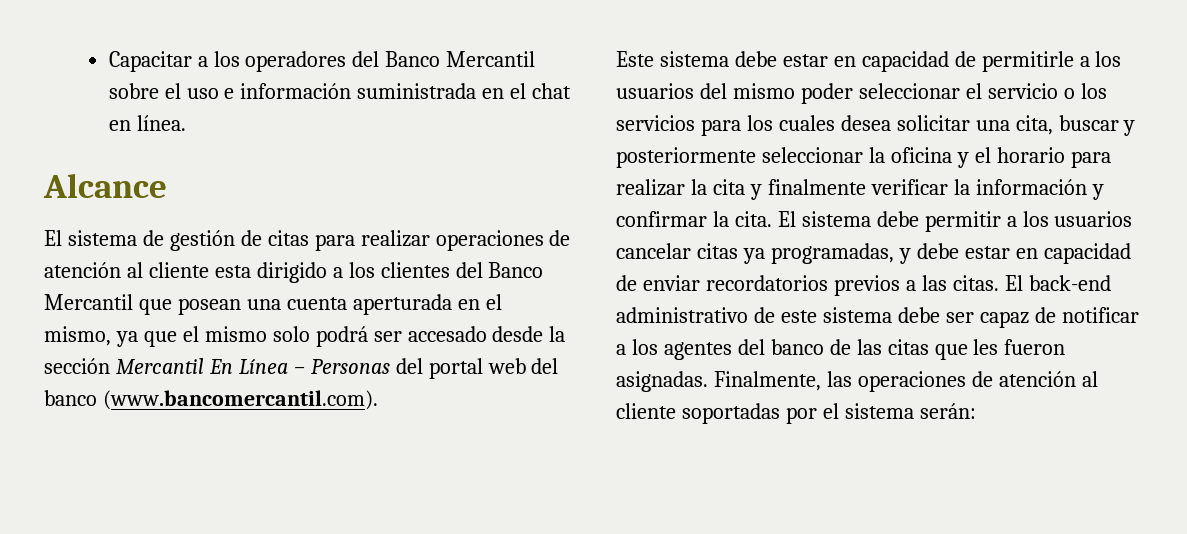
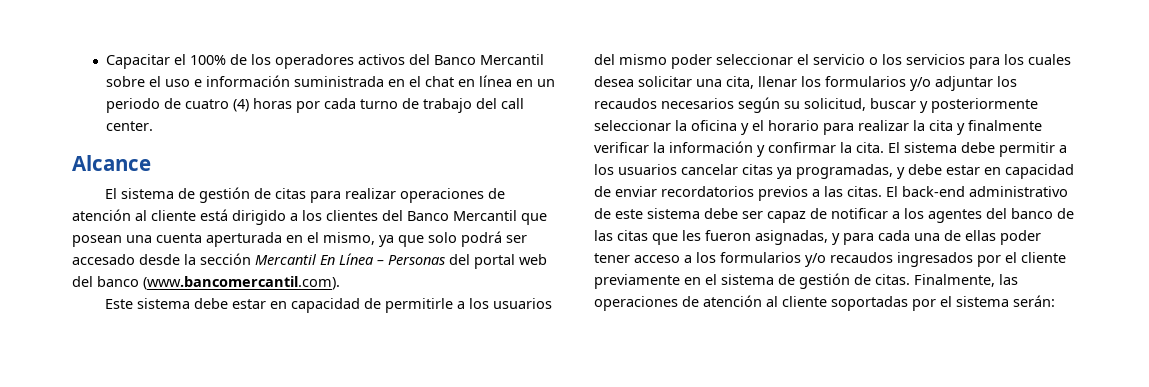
- Capacitar a los operadores del Banco Mercantil sobre el uso e información suministrada en el chat en línea.
+ Capacitar el 100% de los operadores activos del Banco Mercantil sobre el uso e información suministrada en el chat en línea en un periodo de cuatro (4) horas por cada turno de trabajo del call center.
- El sistema de gestión de citas para realizar operaciones de atención al cliente esta dirigido a los clientes del Banco Mercantil que posean una cuenta aperturada en el mismo, ya que el mismo solo podrá ser accesado desde la sección Mercantil En Línea – Personas del portal web del banco (www.bancomercantil.com).
+ El sistema de gestión de citas para realizar operaciones de atención al cliente está dirigido a los clientes del Banco Mercantil que posean una cuenta aperturada en el mismo, ya que solo podrá ser accesado desde la sección Mercantil En Línea – Personas del portal web del banco (www.bancomercantil.com).
- Este sistema debe estar en capacidad de permitirle a los usuarios del mismo poder seleccionar el servicio o los servicios para los cuales desea solicitar una cita, buscar y posteriormente seleccionar la oficina y el horario para realizar la cita y finalmente verificar la información y confirmar la cita.
+ Este sistema debe estar en capacidad de permitirle a los usuarios del mismo poder seleccionar el servicio o los servicios para los cuales desea solicitar una cita, llenar los formularios y/o adjuntar los recaudos necesarios según su solicitud, buscar y posteriormente seleccionar la oficina y el horario para realizar la cita y finalmente verificar la información y confirmar la cita.
- El back-end administrativo de este sistema debe ser capaz de notificar a los agentes del banco de las citas que les fueron asignadas.
+ El back-end administrativo de este sistema debe ser capaz de notificar a los agentes del banco de las citas que les fueron asignadas, y para cada una de ellas poder tener acceso a los formularios y/o recaudos ingresados por el cliente previamente en el sistema de gestión de citas.

